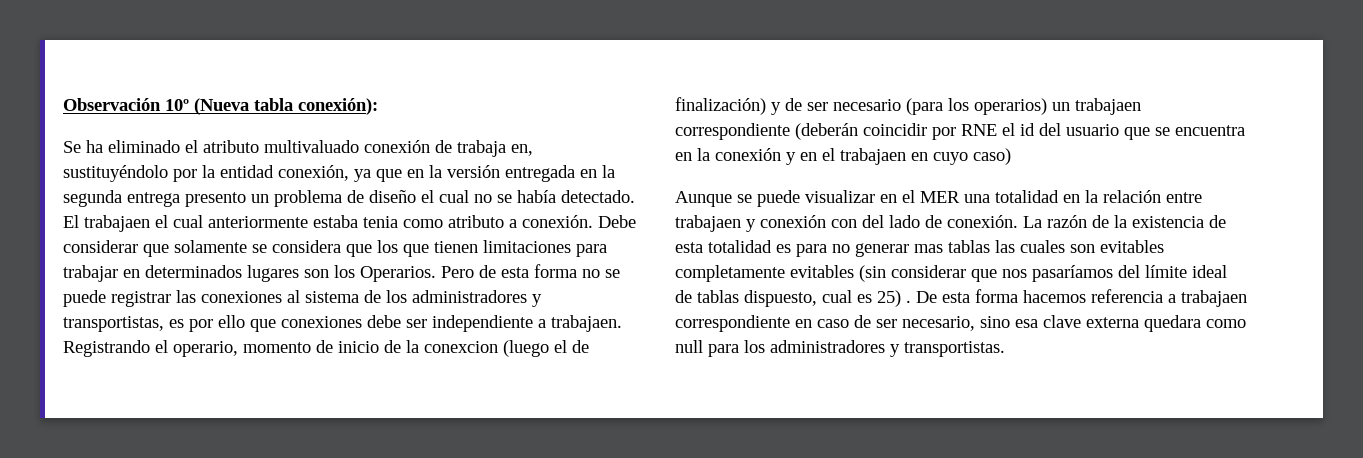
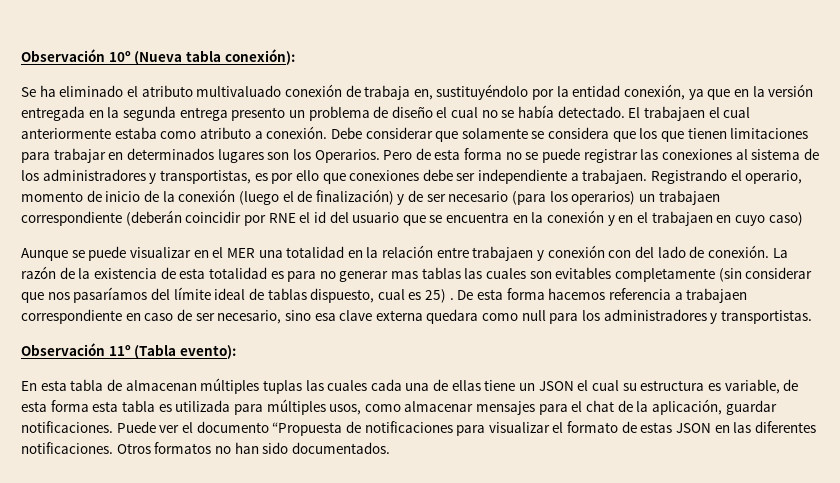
- El trabajaen el cual anteriormente estaba tenia como atributo a conexión.
+ El trabajaen el cual anteriormente estaba como atributo a conexión.
- Registrando el operario, momento de inicio de la conexcion (luego el de finalización) y de ser necesario (para los operarios) un trabajaen correspondiente (deberán coincidir por RNE el id del usuario que se encuentra en la conexión y en el trabajaen en cuyo caso)
+ Registrando el operario, momento de inicio de la conexión (luego el de finalización) y de ser necesario (para los operarios) un trabajaen correspondiente (deberán coincidir por RNE el id del usuario que se encuentra en la conexión y en el trabajaen en cuyo caso)
- La razón de la existencia de esta totalidad es para no generar mas tablas las cuales son evitables completamente evitables (sin considerar que nos pasaríamos del límite ideal de tablas dispuesto, cual es 25) .
+ La razón de la existencia de esta totalidad es para no generar mas tablas las cuales son evitables completamente (sin considerar que nos pasaríamos del límite ideal de tablas dispuesto, cual es 25) .
+ Observación 11º (Tabla evento):
+ En esta tabla de almacenan múltiples tuplas las cuales cada una de ellas tiene un JSON el cual su estructura es variable, de esta forma esta tabla es utilizada para múltiples usos, como almacenar mensajes para el chat de la aplicación, guardar notificaciones. Puede ver el documento “Propuesta de notificaciones para visualizar el formato de estas JSON en las diferentes notificaciones. Otros formatos no han sido documentados.

